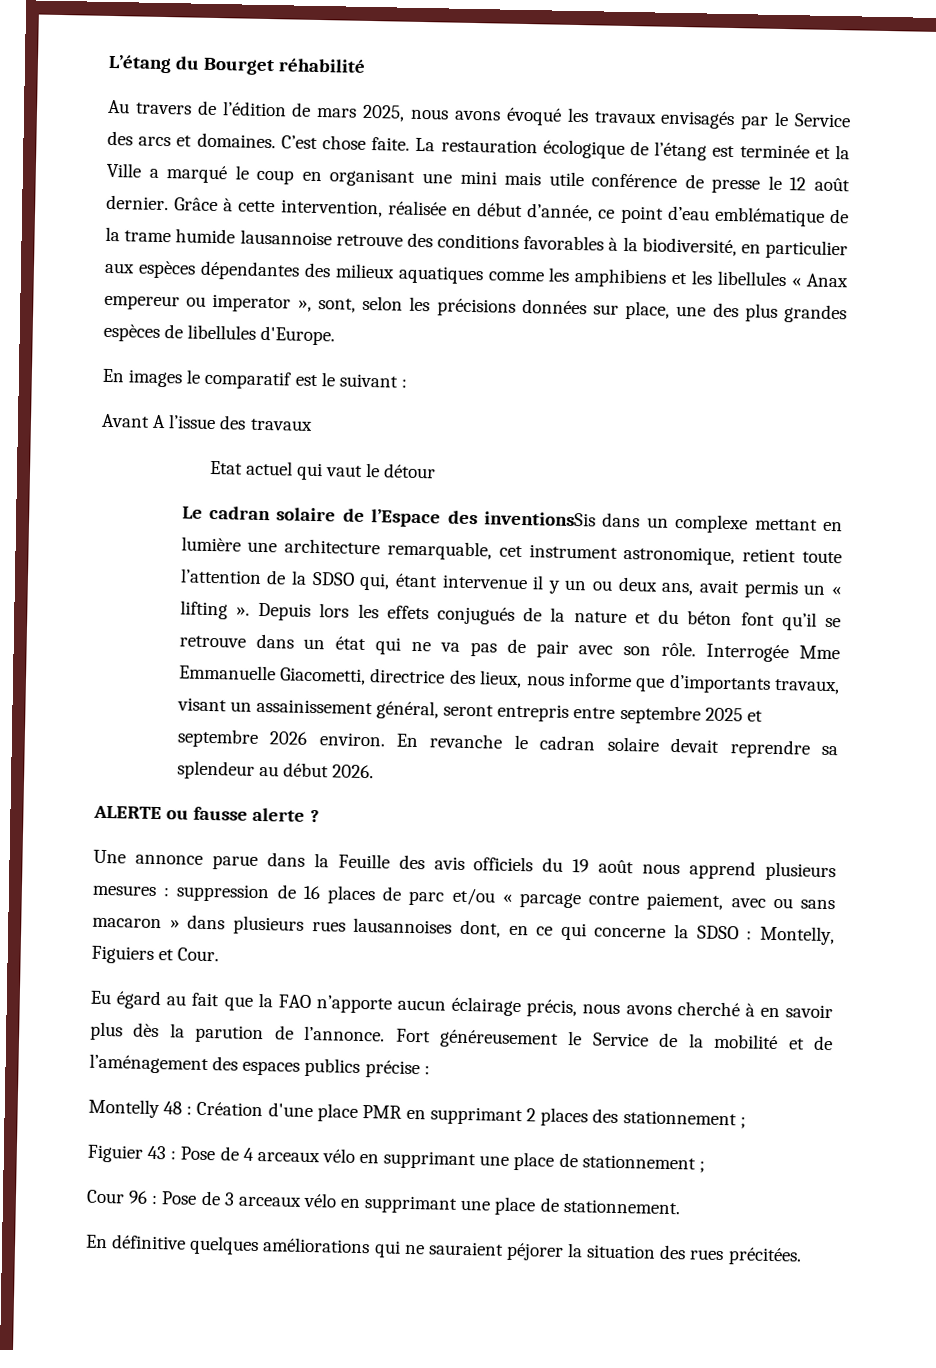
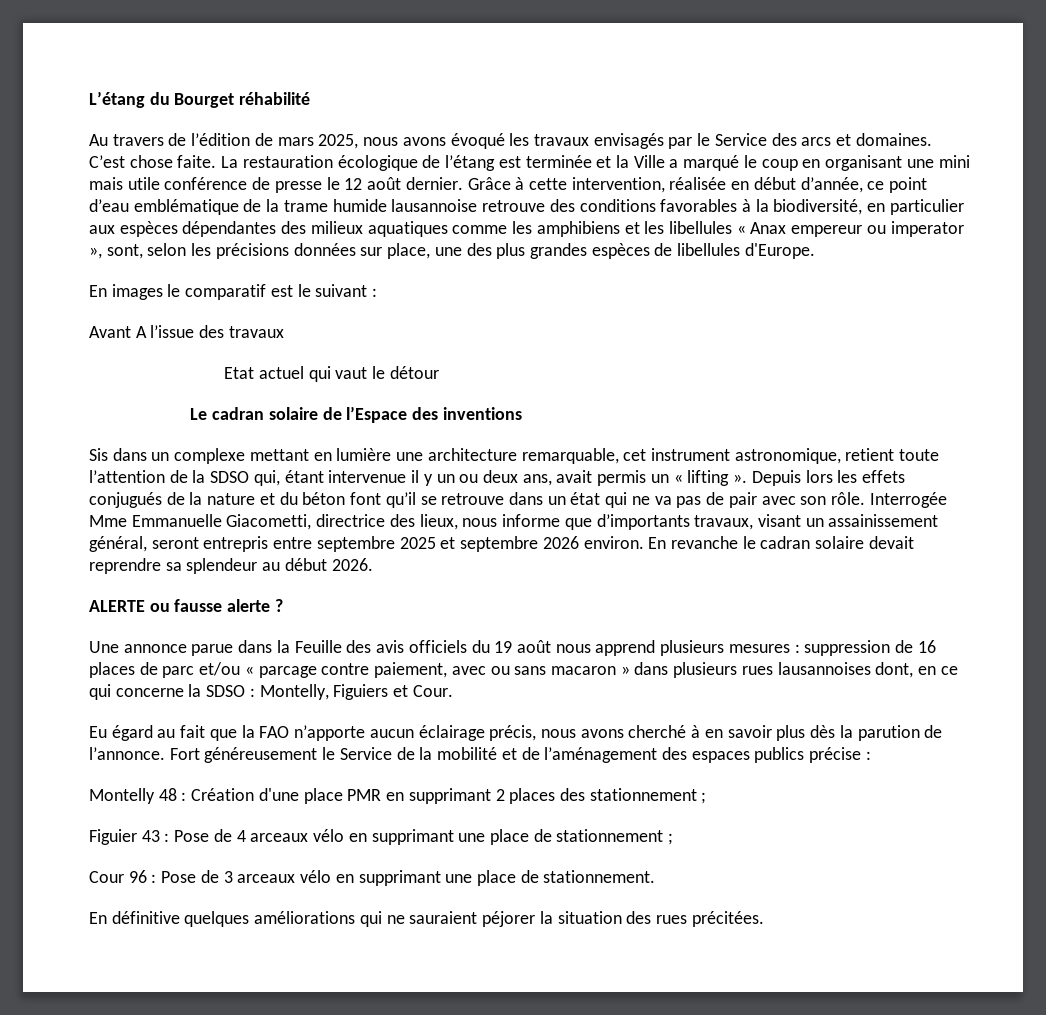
- Le cadran solaire de l’Espace des inventionsSis dans un complexe mettant en lumière une architecture remarquable, cet instrument astronomique, retient toute l’attention de la SDSO qui, étant intervenue il y un ou deux ans, avait permis un « lifting ».
+ Le cadran solaire de l’Espace des inventions
+ Sis dans un complexe mettant en lumière une architecture remarquable, cet instrument astronomique, retient toute l’attention de la SDSO qui, étant intervenue il y un ou deux ans, avait permis un « lifting ».

